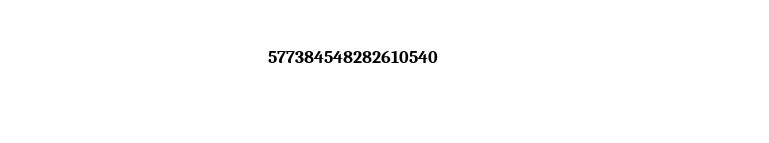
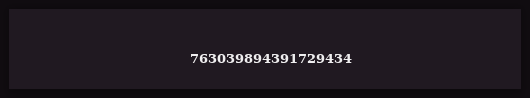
- 577384548282610540
+ 763039894391729434

